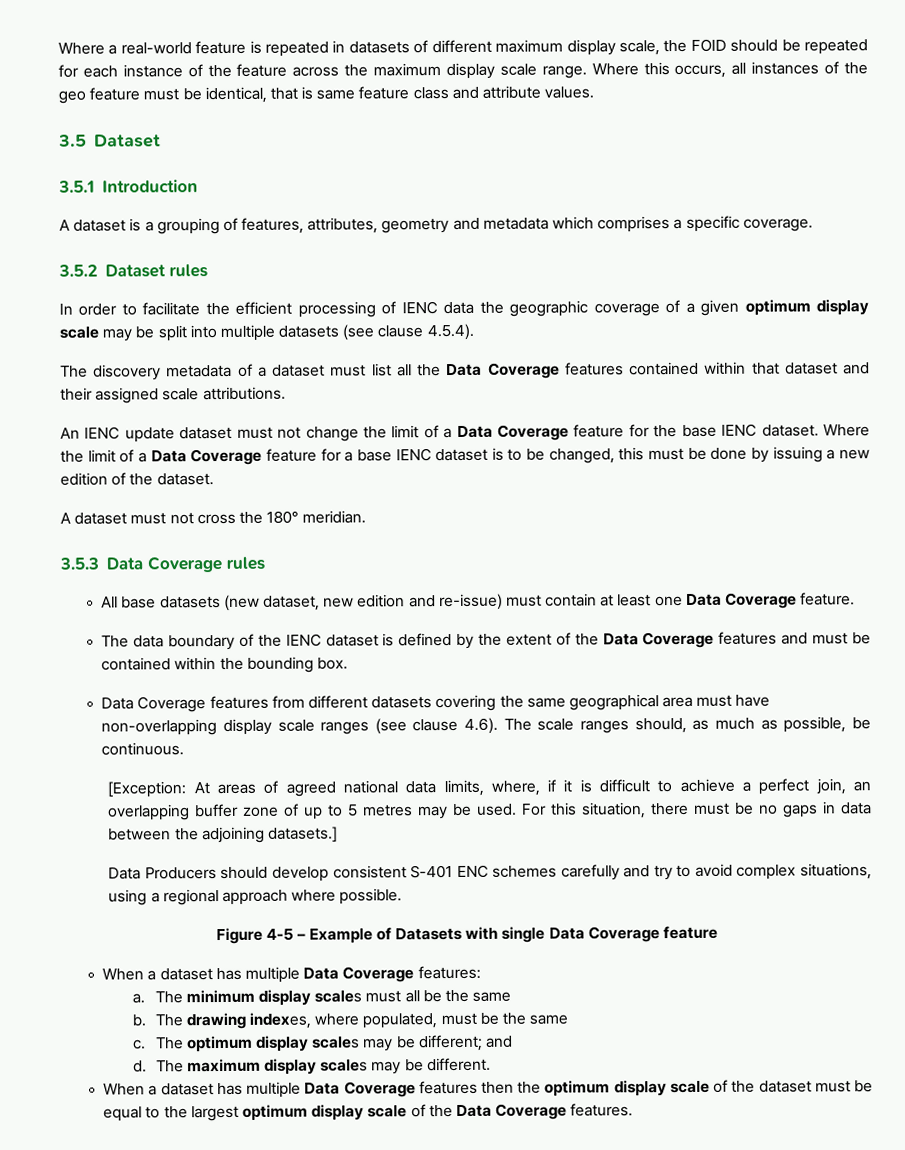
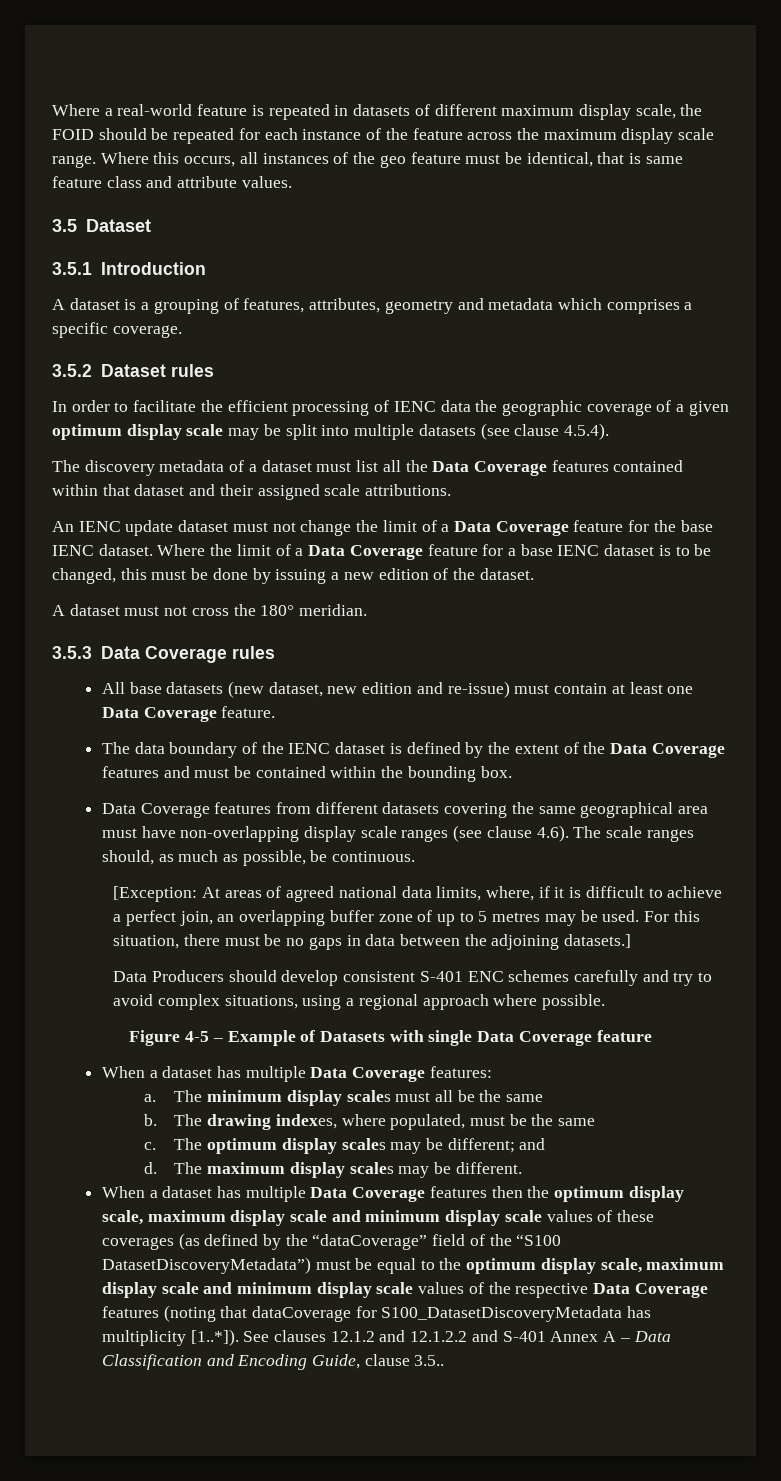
- When a dataset has multiple Data Coverage features then the optimum display scale of the dataset must be equal to the largest optimum display scale of the Data Coverage features.
+ When a dataset has multiple Data Coverage features then the optimum display scale, maximum display scale and minimum display scale values of these coverages (as defined by the “dataCoverage” field of the “S100 DatasetDiscoveryMetadata”) must be equal to the optimum display scale, maximum display scale and minimum display scale values of the respective Data Coverage features (noting that dataCoverage for S100_DatasetDiscoveryMetadata has multiplicity [1..*]). See clauses 12.1.2 and 12.1.2.2 and S-401 Annex A – Data Classification and Encoding Guide, clause 3.5..

